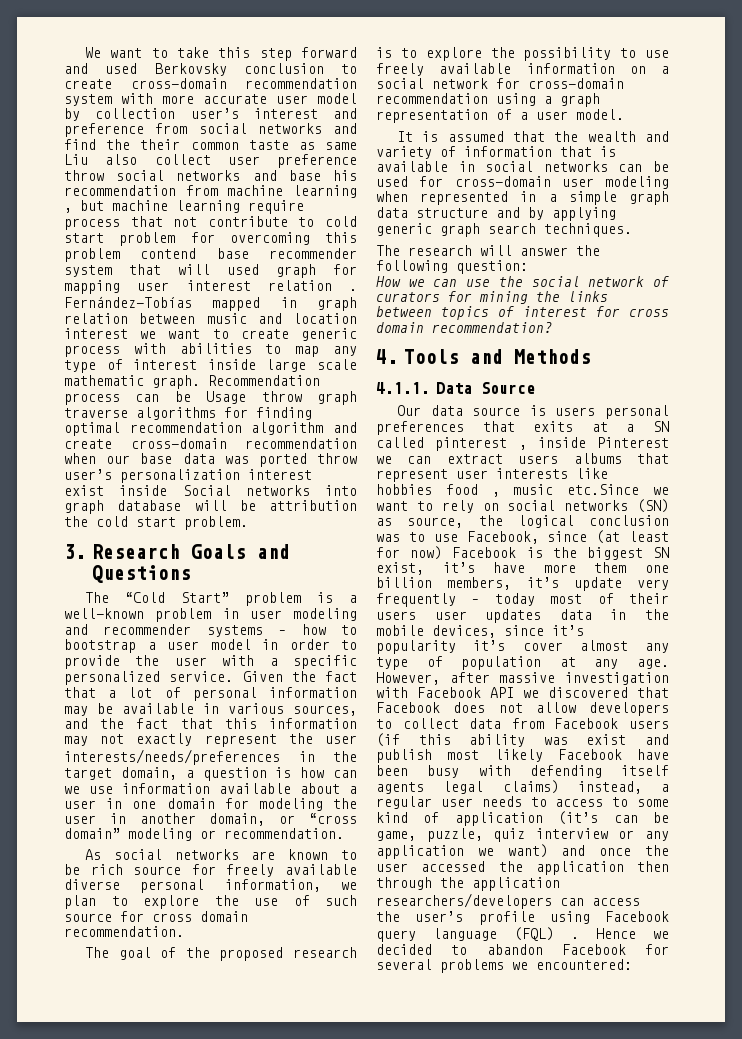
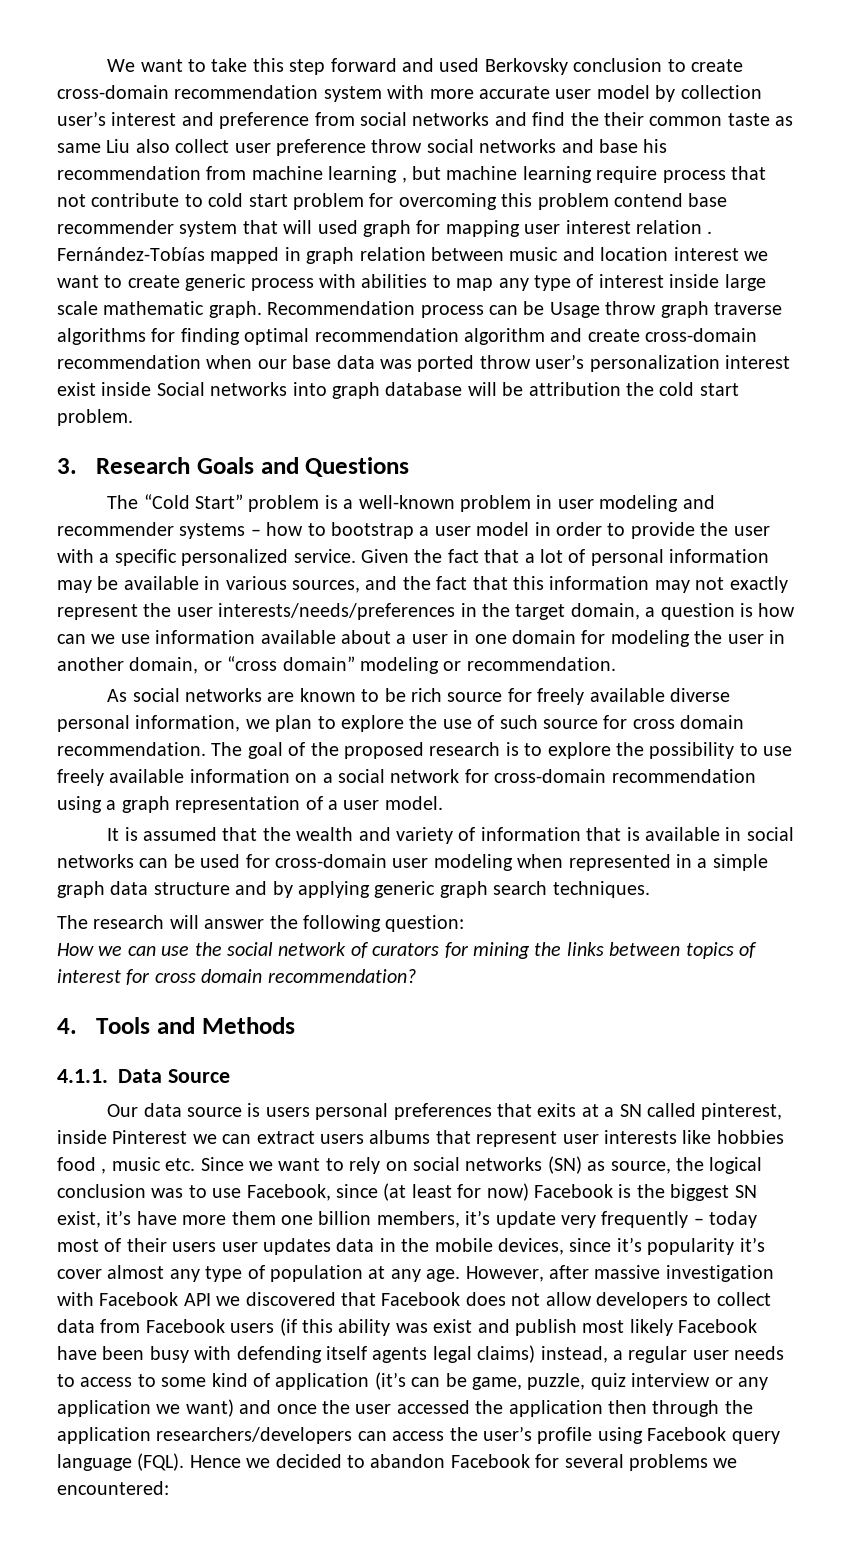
- As social networks are known to be rich source for freely available diverse personal information, we plan to explore the use of such source for cross domain recommendation.
- The goal of the proposed research is to explore the possibility to use freely available information on a social network for cross-domain recommendation using a graph representation of a user model.
+ As social networks are known to be rich source for freely available diverse personal information, we plan to explore the use of such source for cross domain recommendation. The goal of the proposed research is to explore the possibility to use freely available information on a social network for cross-domain recommendation using a graph representation of a user model.
- Our data source is users personal preferences that exits at a SN called pinterest , inside Pinterest we can extract users albums that represent user interests like hobbies food , music etc.Since we want to rely on social networks (SN) as source, the logical conclusion was to use Facebook, since (at least for now) Facebook is the biggest SN exist, it’s have more them one billion members, it’s update very frequently – today most of their users user updates data in the mobile devices, since it’s popularity it’s cover almost any type of population at any age.
+ Our data source is users personal preferences that exits at a SN called pinterest, inside Pinterest we can extract users albums that represent user interests like hobbies food , music etc. Since we want to rely on social networks (SN) as source, the logical conclusion was to use Facebook, since (at least for now) Facebook is the biggest SN exist, it’s have more them one billion members, it’s update very frequently – today most of their users user updates data in the mobile devices, since it’s popularity it’s cover almost any type of population at any age.
- However, after massive investigation with Facebook API we discovered that Facebook does not allow developers to collect data from Facebook users (if this ability was exist and publish most likely Facebook have been busy with defending itself agents legal claims) instead, a regular user needs to access to some kind of application (it’s can be game, puzzle, quiz interview or any application we want) and once the user accessed the application then through the application researchers/developers can access the user’s profile using Facebook query language (FQL) .
+ However, after massive investigation with Facebook API we discovered that Facebook does not allow developers to collect data from Facebook users (if this ability was exist and publish most likely Facebook have been busy with defending itself agents legal claims) instead, a regular user needs to access to some kind of application (it’s can be game, puzzle, quiz interview or any application we want) and once the user accessed the application then through the application researchers/developers can access the user’s profile using Facebook query language (FQL).

